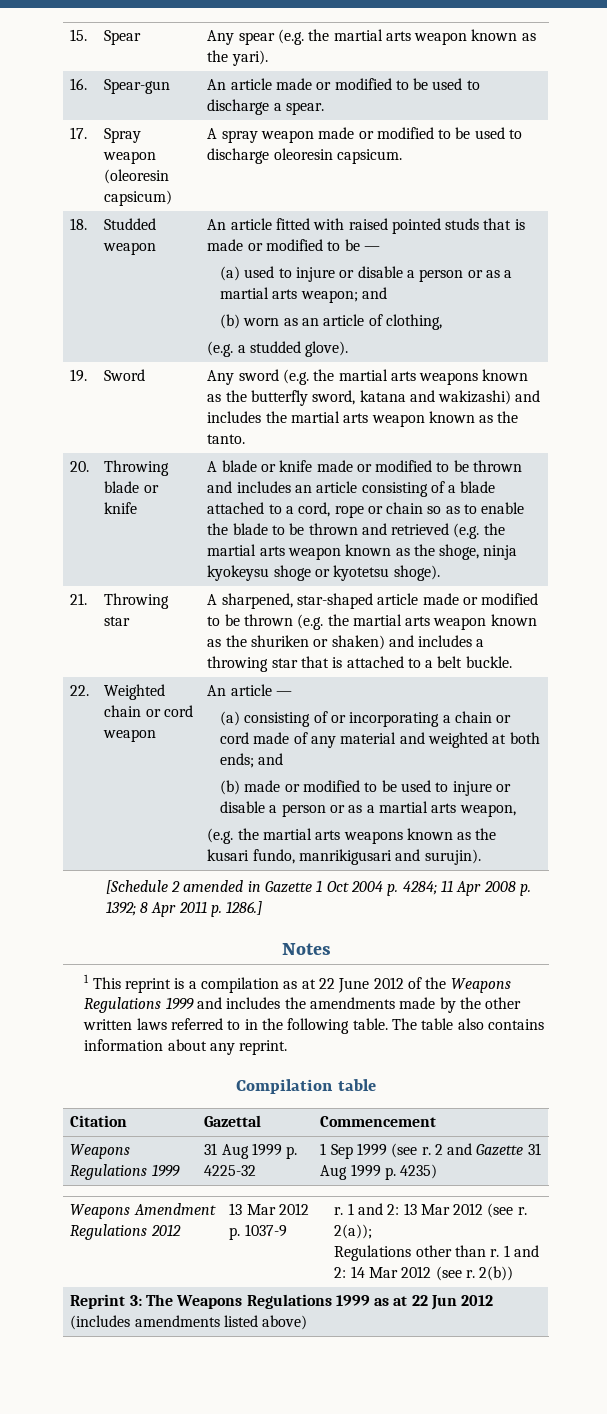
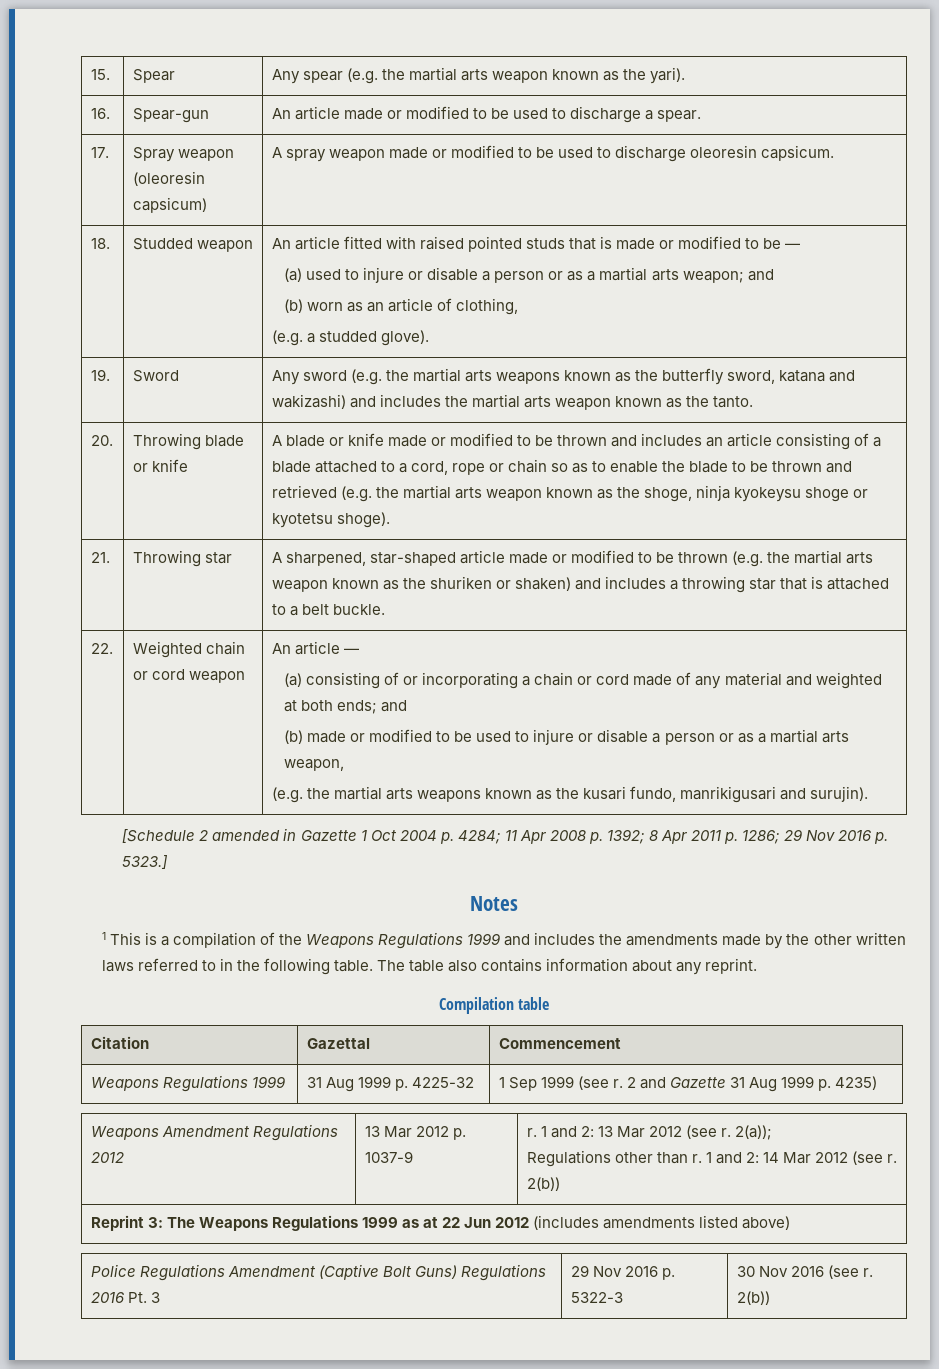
- [Schedule 2 amended in Gazette 1 Oct 2004 p. 4284; 11 Apr 2008 p. 1392; 8 Apr 2011 p. 1286.]
+ [Schedule 2 amended in Gazette 1 Oct 2004 p. 4284; 11 Apr 2008 p. 1392; 8 Apr 2011 p. 1286; 29 Nov 2016 p. 5323.]
- 1 This reprint is a compilation as at 22 June 2012 of the Weapons Regulations 1999 and includes the amendments made by the other written laws referred to in the following table.
+ 1 This is a compilation of the Weapons Regulations 1999 and includes the amendments made by the other written laws referred to in the following table.
+ Police Regulations Amendment (Captive Bolt Guns) Regulations 2016 Pt. 3 | 29 Nov 2016 p. 5322-3 | 30 Nov 2016 (see r. 2(b))

